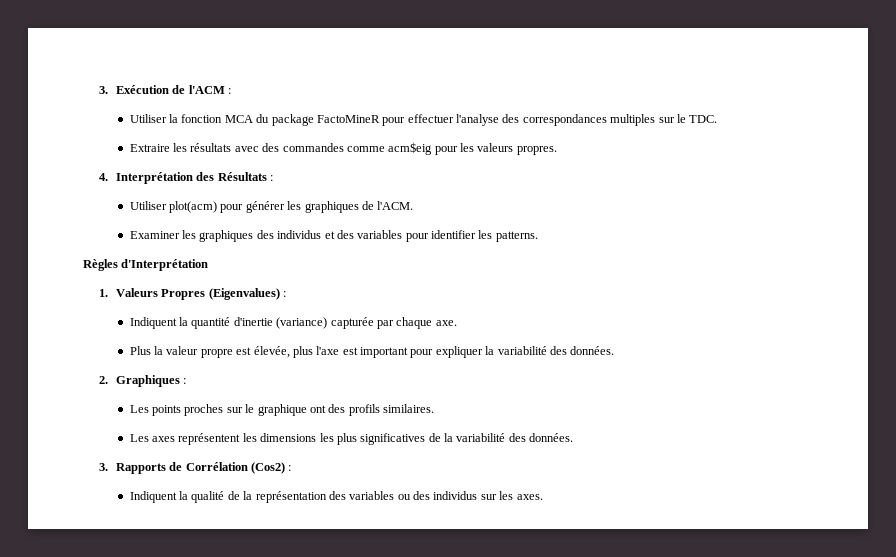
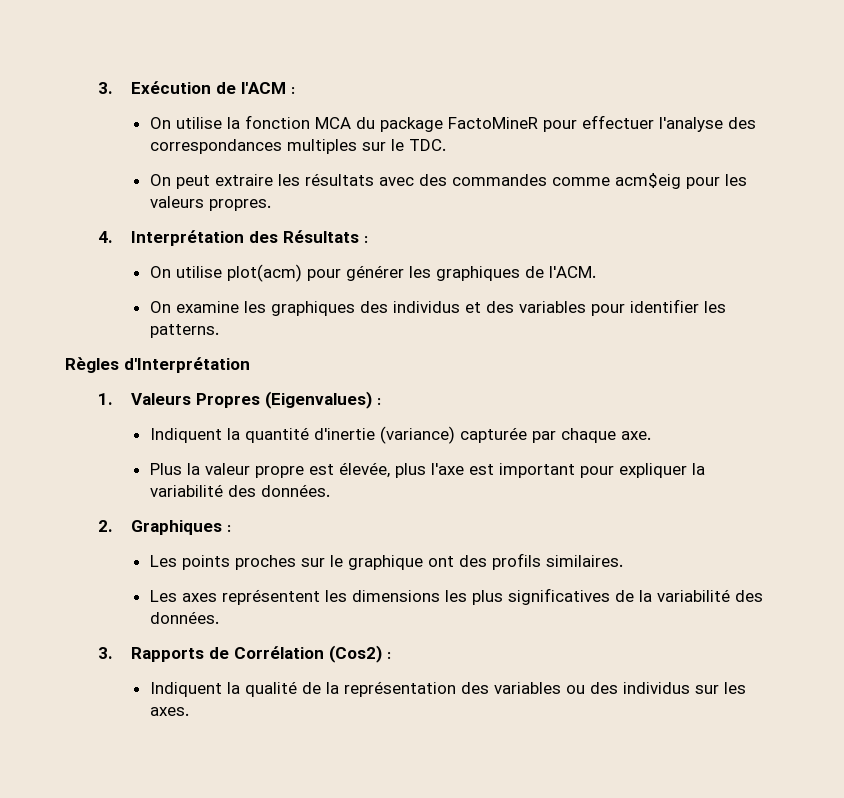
- Utiliser la fonction MCA du package FactoMineR pour effectuer l'analyse des correspondances multiples sur le TDC.
+ On utilise la fonction MCA du package FactoMineR pour effectuer l'analyse des correspondances multiples sur le TDC.
- Extraire les résultats avec des commandes comme acm$eig pour les valeurs propres.
+ On peut extraire les résultats avec des commandes comme acm$eig pour les valeurs propres.
- Utiliser plot(acm) pour générer les graphiques de l'ACM.
+ On utilise plot(acm) pour générer les graphiques de l'ACM.
- Examiner les graphiques des individus et des variables pour identifier les patterns.
+ On examine les graphiques des individus et des variables pour identifier les patterns.

